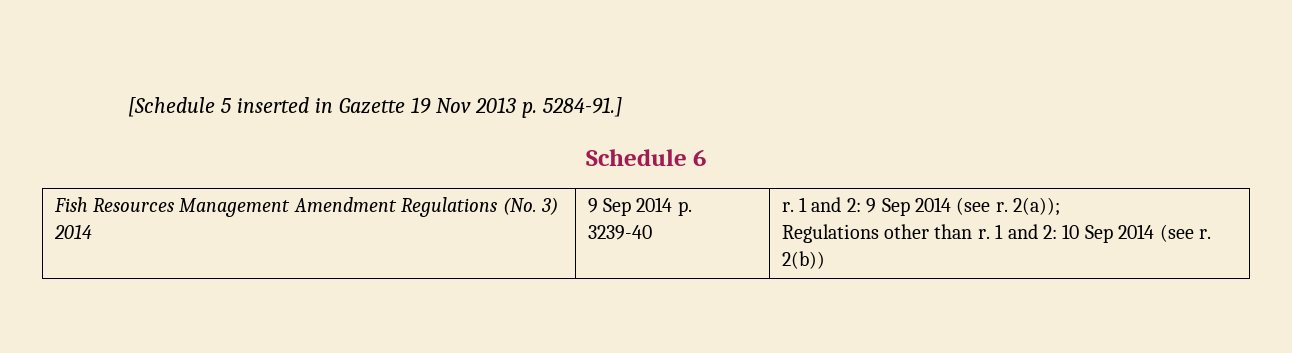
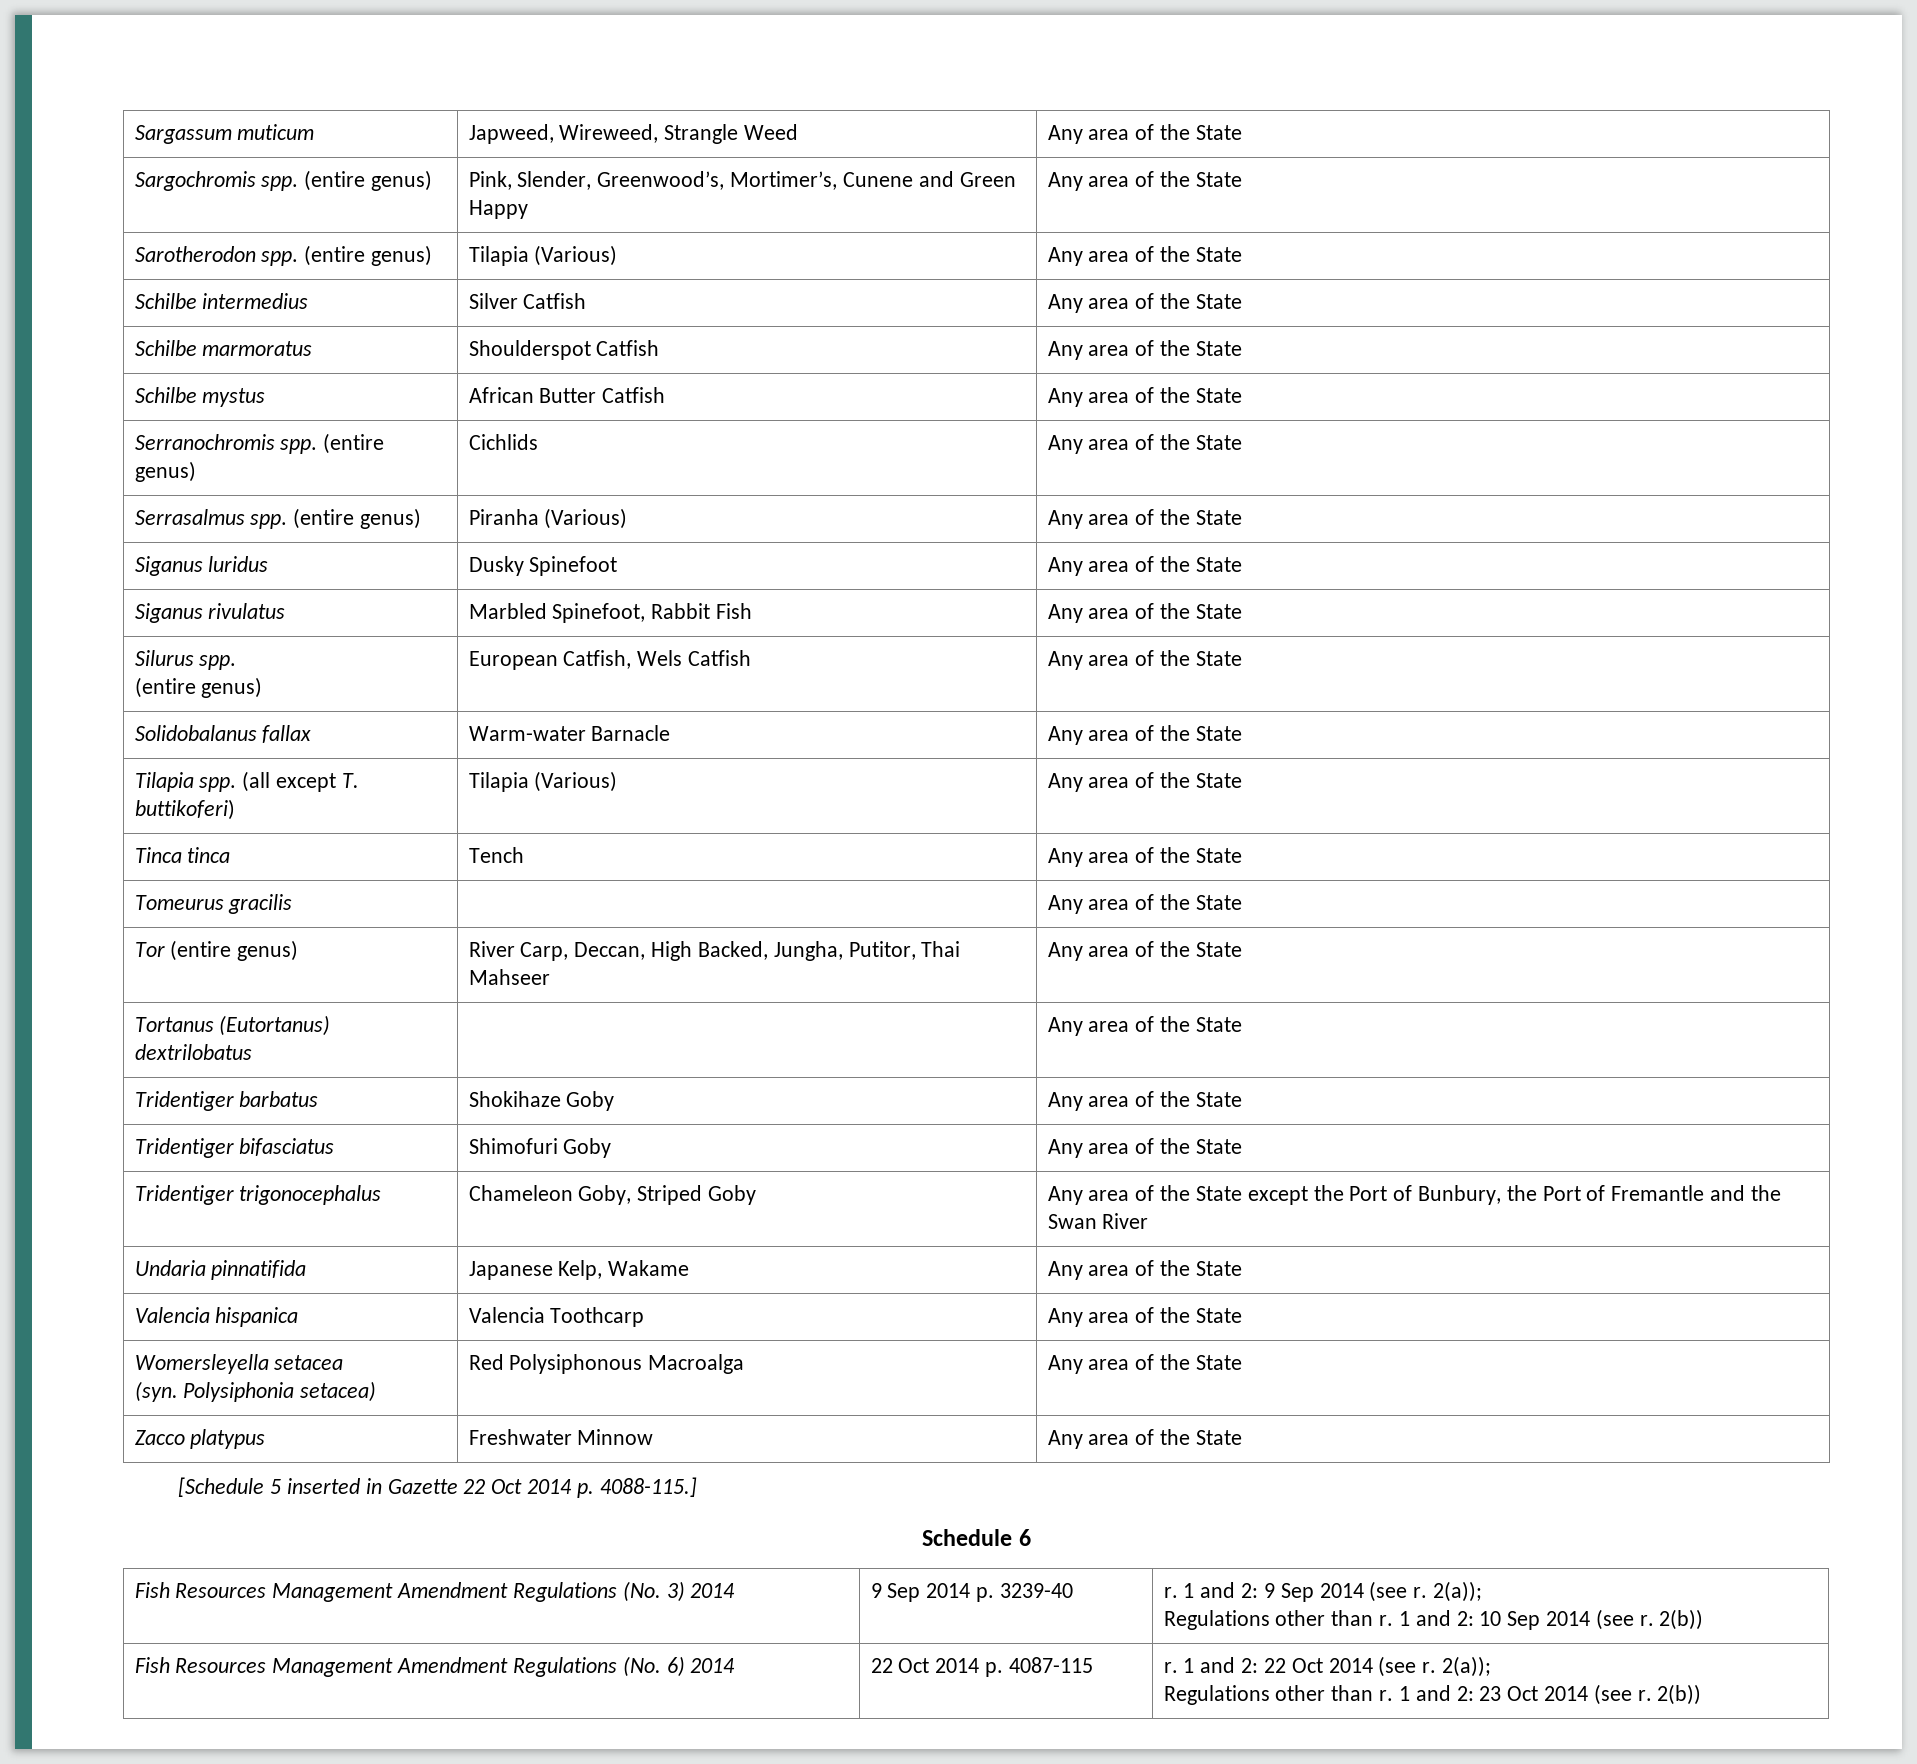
+ Sargassum muticum | Japweed, Wireweed, Strangle Weed | Any area of the State
+ Sargochromis spp. (entire genus) | Pink, Slender, Greenwood’s, Mortimer’s, Cunene and Green Happy | Any area of the State
+ Sarotherodon spp. (entire genus) | Tilapia (Various) | Any area of the State
+ Schilbe intermedius | Silver Catfish | Any area of the State
+ Schilbe marmoratus | Shoulderspot Catfish | Any area of the State
+ Schilbe mystus | African Butter Catfish | Any area of the State
+ Serranochromis spp. (entire genus) | Cichlids | Any area of the State
+ Serrasalmus spp. (entire genus) | Piranha (Various) | Any area of the State
+ Siganus luridus | Dusky Spinefoot | Any area of the State
+ Siganus rivulatus | Marbled Spinefoot, Rabbit Fish | Any area of the State
+ Silurus spp.
+ (entire genus) | European Catfish, Wels Catfish | Any area of the State
+ Solidobalanus fallax | Warm-water Barnacle | Any area of the State
+ Tilapia spp. (all except T. buttikoferi) | Tilapia (Various) | Any area of the State
+ Tinca tinca | Tench | Any area of the State
+ Tomeurus gracilis | | Any area of the State
+ Tor (entire genus) | River Carp, Deccan, High Backed, Jungha, Putitor, Thai Mahseer | Any area of the State
+ Tortanus (Eutortanus) dextrilobatus | | Any area of the State
+ Tridentiger barbatus | Shokihaze Goby | Any area of the State
+ Tridentiger bifasciatus | Shimofuri Goby | Any area of the State
+ Tridentiger trigonocephalus | Chameleon Goby, Striped Goby | Any area of the State except the Port of Bunbury, the Port of Fremantle and the Swan River
+ Undaria pinnatifida | Japanese Kelp, Wakame | Any area of the State
+ Valencia hispanica | Valencia Toothcarp | Any area of the State
+ Womersleyella setacea
+ (syn. Polysiphonia setacea) | Red Polysiphonous Macroalga | Any area of the State
+ Zacco platypus | Freshwater Minnow | Any area of the State
- [Schedule 5 inserted in Gazette 19 Nov 2013 p. 5284-91.]
+ [Schedule 5 inserted in Gazette 22 Oct 2014 p. 4088-115.]
+ Fish Resources Management Amendment Regulations (No. 6) 2014 | 22 Oct 2014 p. 4087-115 | r. 1 and 2: 22 Oct 2014 (see r. 2(a));
+ Regulations other than r. 1 and 2: 23 Oct 2014 (see r. 2(b))

